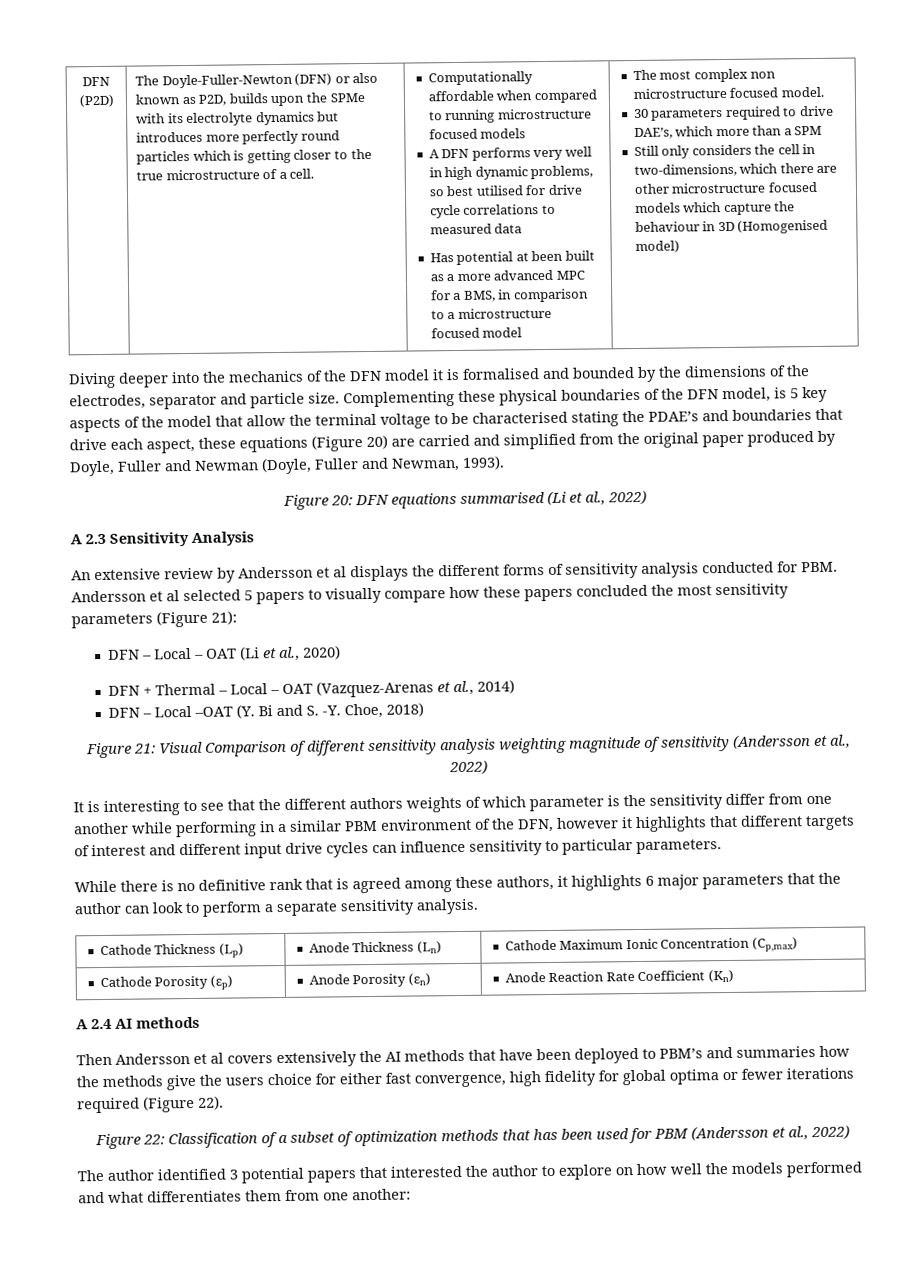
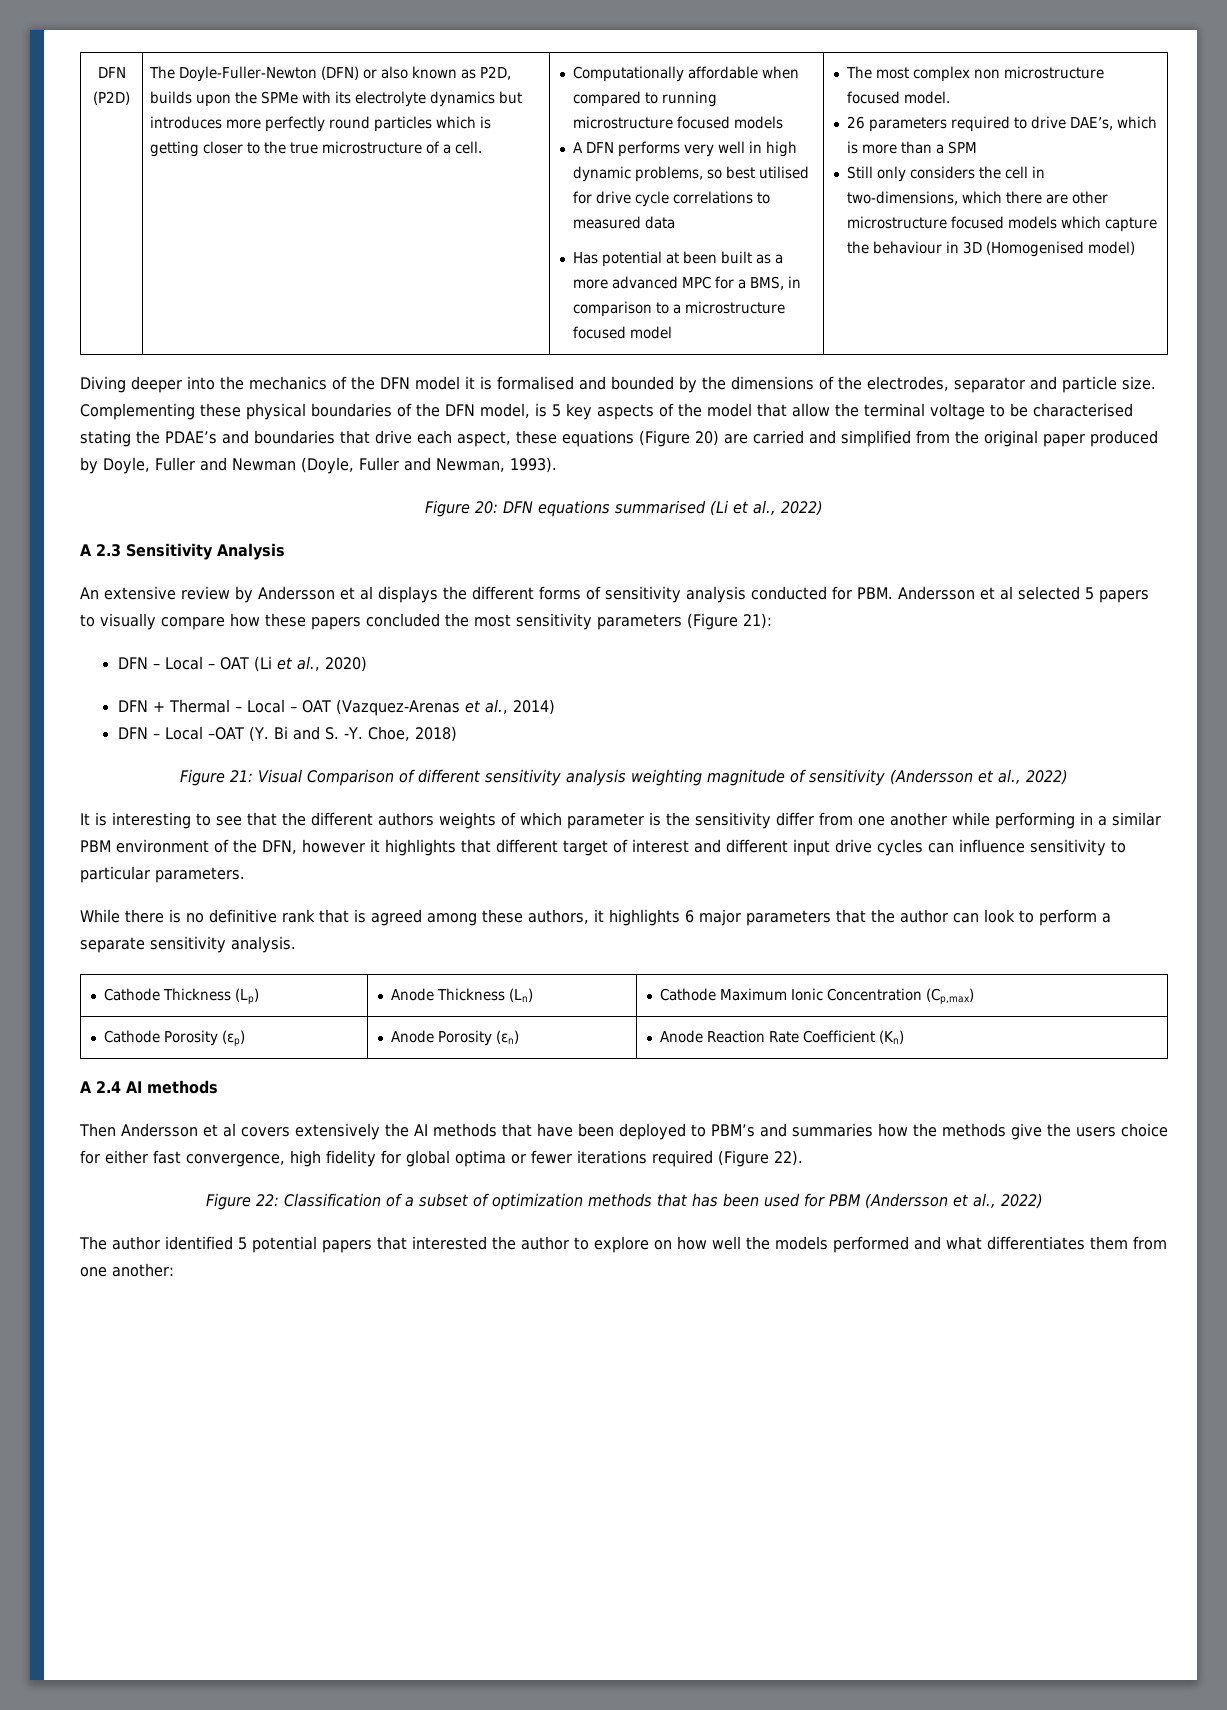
- 30 parameters required to drive DAE’s, which more than a SPM
+ 26 parameters required to drive DAE’s, which is more than a SPM
- It is interesting to see that the different authors weights of which parameter is the sensitivity differ from one another while performing in a similar PBM environment of the DFN, however it highlights that different targets of interest and different input drive cycles can influence sensitivity to particular parameters.
+ It is interesting to see that the different authors weights of which parameter is the sensitivity differ from one another while performing in a similar PBM environment of the DFN, however it highlights that different target of interest and different input drive cycles can influence sensitivity to particular parameters.
- The author identified 3 potential papers that interested the author to explore on how well the models performed and what differentiates them from one another:
+ The author identified 5 potential papers that interested the author to explore on how well the models performed and what differentiates them from one another:

